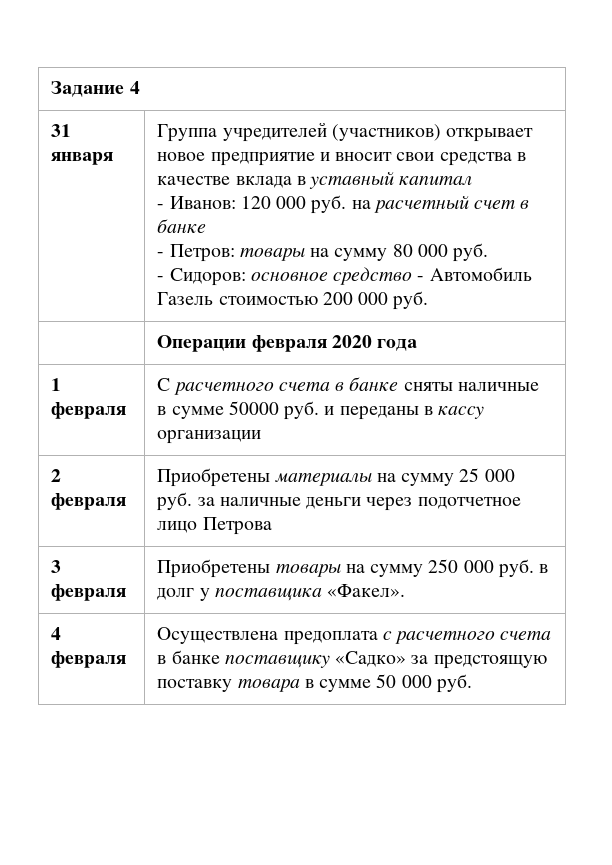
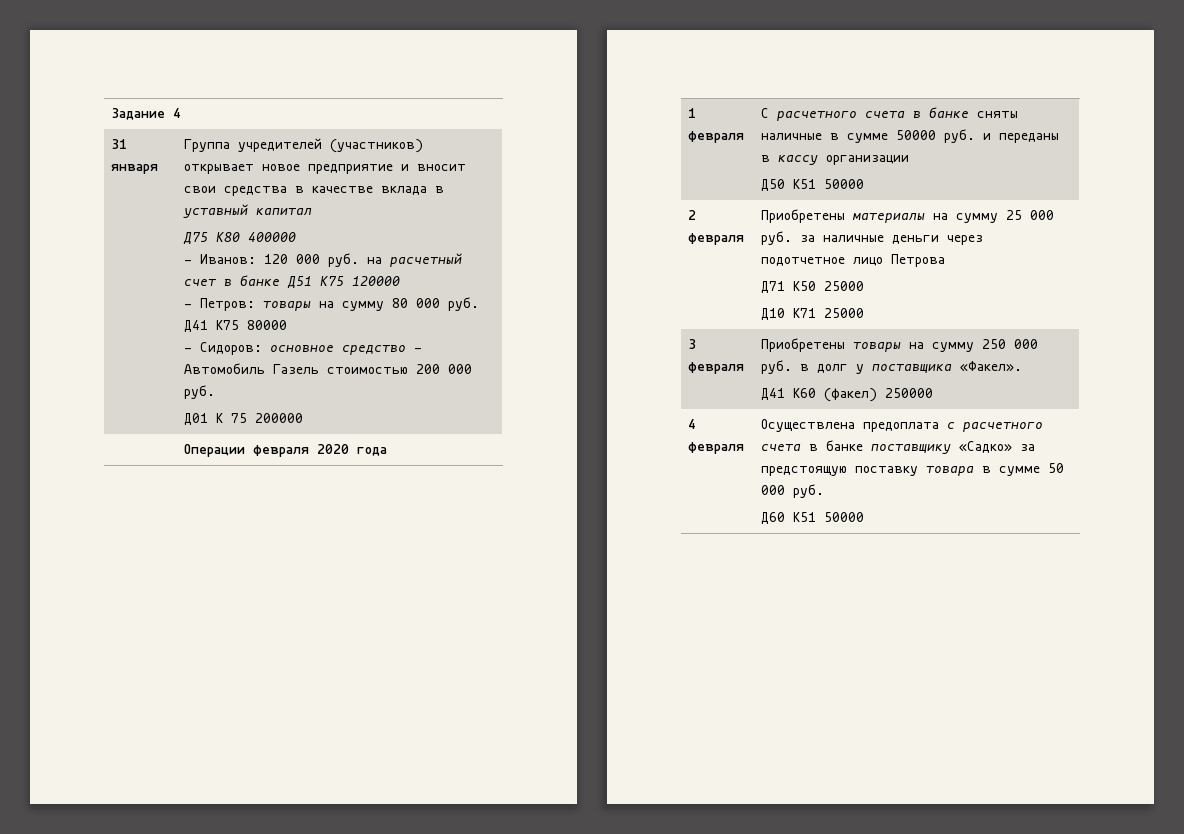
+ Д75 К80 400000
- - Иванов: 120 000 руб. на расчетный счет в банке
+ - Иванов: 120 000 руб. на расчетный счет в банке Д51 К75 120000
- - Петров: товары на сумму 80 000 руб.
+ - Петров: товары на сумму 80 000 руб. Д41 К75 80000
+ Д01 К 75 200000
  1 февраля | С расчетного счета в банке сняты наличные в сумме 50000 руб. и переданы в кассу организации
+ Д50 К51 50000
  2 февраля | Приобретены материалы на сумму 25 000 руб. за наличные деньги через подотчетное лицо Петрова
+ Д71 К50 25000
+ Д10 К71 25000
  3 февраля | Приобретены товары на сумму 250 000 руб. в долг у поставщика «Факел».
+ Д41 К60 (факел) 250000
  4 февраля | Осуществлена предоплата с расчетного счета в банке поставщику «Садко» за предстоящую поставку товара в сумме 50 000 руб.
+ Д60 К51 50000

